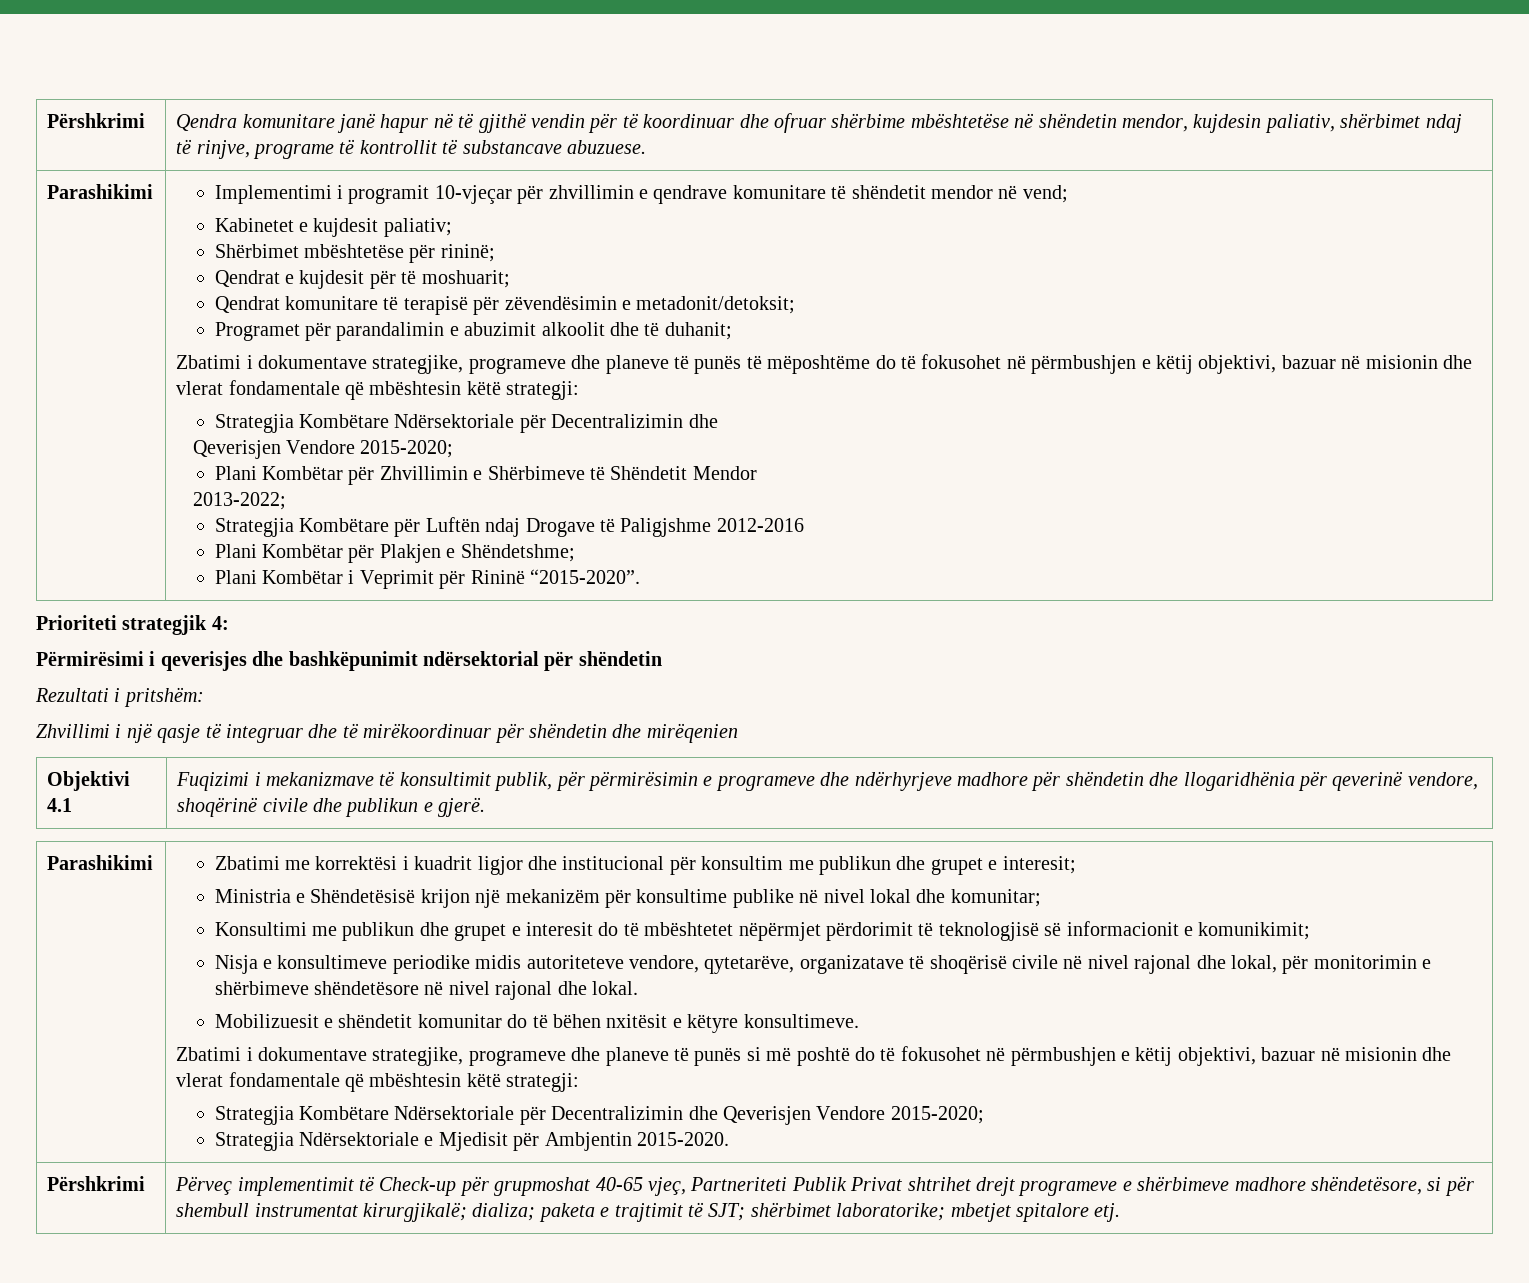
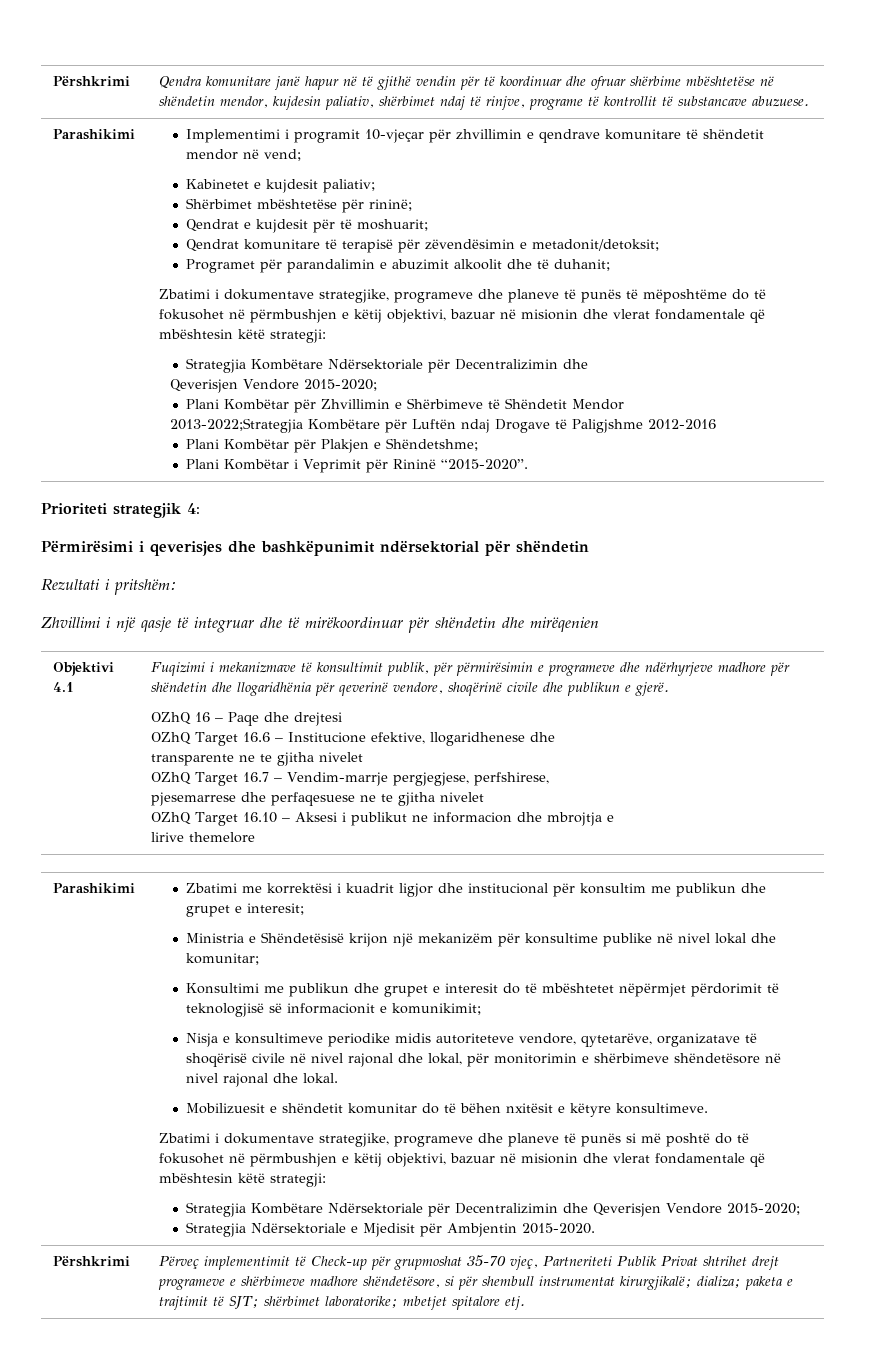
- 2013-2022;
- Strategjia Kombëtare për Luftën ndaj Drogave të Paligjshme 2012-2016
+ 2013-2022;Strategjia Kombëtare për Luftën ndaj Drogave të Paligjshme 2012-2016
+ OZhQ 16 – Paqe dhe drejtesi
+ OZhQ Target 16.6 – Institucione efektive, llogaridhenese dhe
+ transparente ne te gjitha nivelet
+ OZhQ Target 16.7 – Vendim-marrje pergjegjese, perfshirese,
+ pjesemarrese dhe perfaqesuese ne te gjitha nivelet
+ OZhQ Target 16.10 – Aksesi i publikut ne informacion dhe mbrojtja e
+ lirive themelore
- Përshkrimi | Përveç implementimit të Check-up për grupmoshat 40-65 vjeç, Partneriteti Publik Privat shtrihet drejt programeve e shërbimeve madhore shëndetësore, si për shembull instrumentat kirurgjikalë; dializa; paketa e trajtimit të SJT; shërbimet laboratorike; mbetjet spitalore etj.
+ Përshkrimi | Përveç implementimit të Check-up për grupmoshat 35-70 vjeç, Partneriteti Publik Privat shtrihet drejt programeve e shërbimeve madhore shëndetësore, si për shembull instrumentat kirurgjikalë; dializa; paketa e trajtimit të SJT; shërbimet laboratorike; mbetjet spitalore etj.

